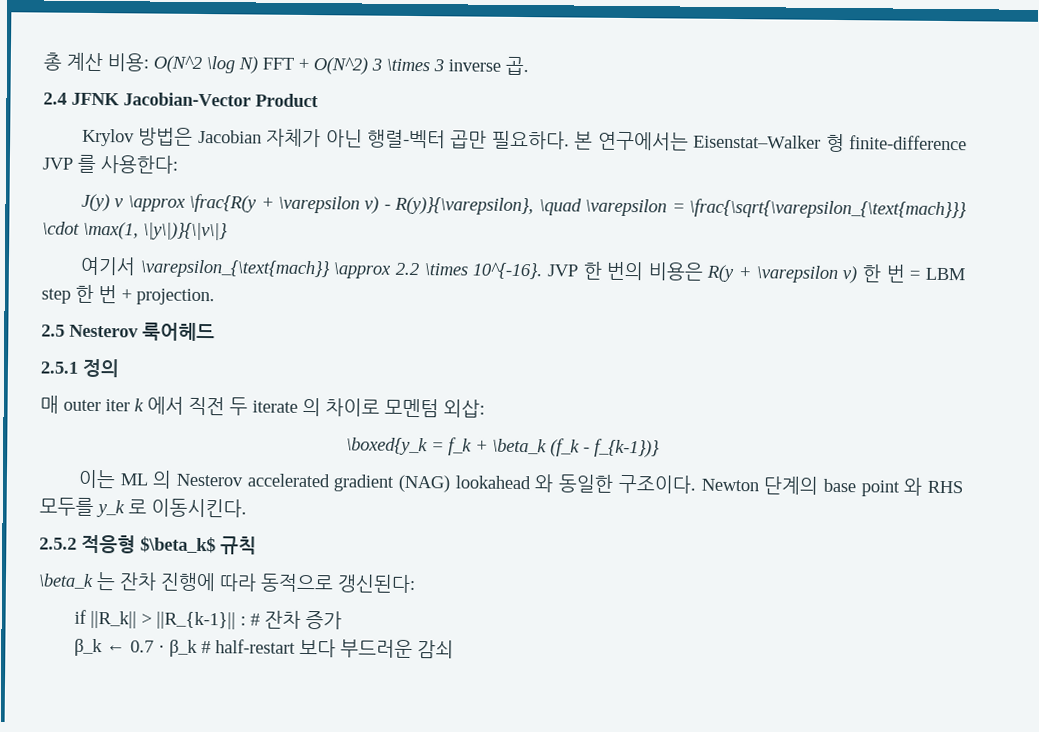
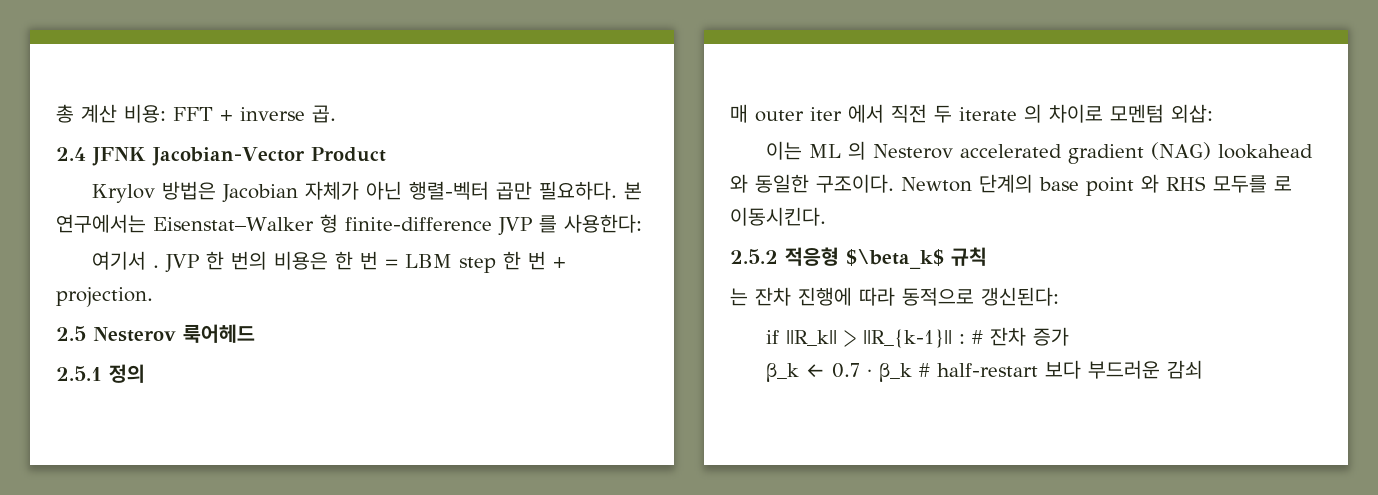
- 총 계산 비용: O(N^2 \log N) FFT + O(N^2) 3 \times 3 inverse 곱.
+ 총 계산 비용: FFT + inverse 곱.
- J(y) v \approx \frac{R(y + \varepsilon v) - R(y)}{\varepsilon}, \quad \varepsilon = \frac{\sqrt{\varepsilon_{\text{mach}}} \cdot \max(1, \|y\|)}{\|v\|}
- 여기서 \varepsilon_{\text{mach}} \approx 2.2 \times 10^{-16}. JVP 한 번의 비용은 R(y + \varepsilon v) 한 번 = LBM step 한 번 + projection.
+ 여기서 . JVP 한 번의 비용은 한 번 = LBM step 한 번 + projection.
- 매 outer iter k 에서 직전 두 iterate 의 차이로 모멘텀 외삽:
+ 매 outer iter 에서 직전 두 iterate 의 차이로 모멘텀 외삽:
- \boxed{y_k = f_k + \beta_k (f_k - f_{k-1})}
- Newton 단계의 base point 와 RHS 모두를 y_k 로 이동시킨다.
+ Newton 단계의 base point 와 RHS 모두를 로 이동시킨다.
- \beta_k 는 잔차 진행에 따라 동적으로 갱신된다:
+ 는 잔차 진행에 따라 동적으로 갱신된다:

